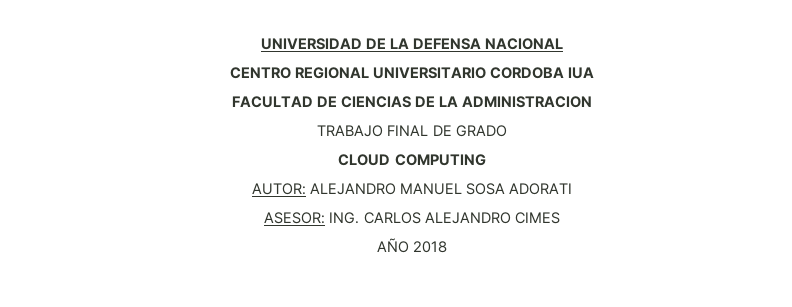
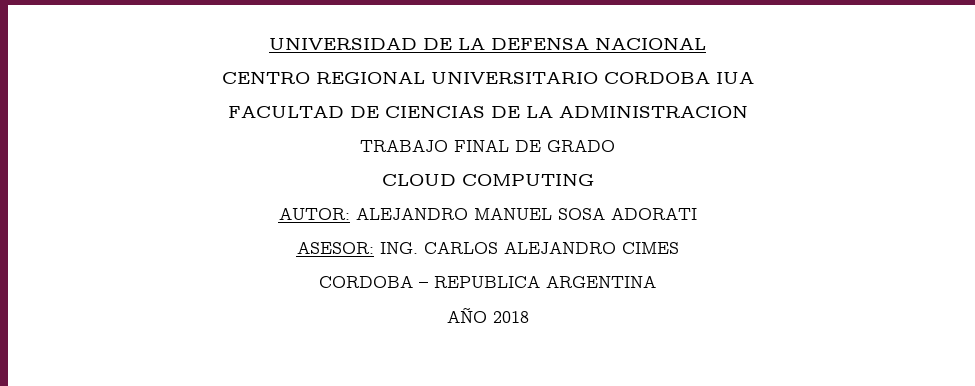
+ CORDOBA – REPUBLICA ARGENTINA

